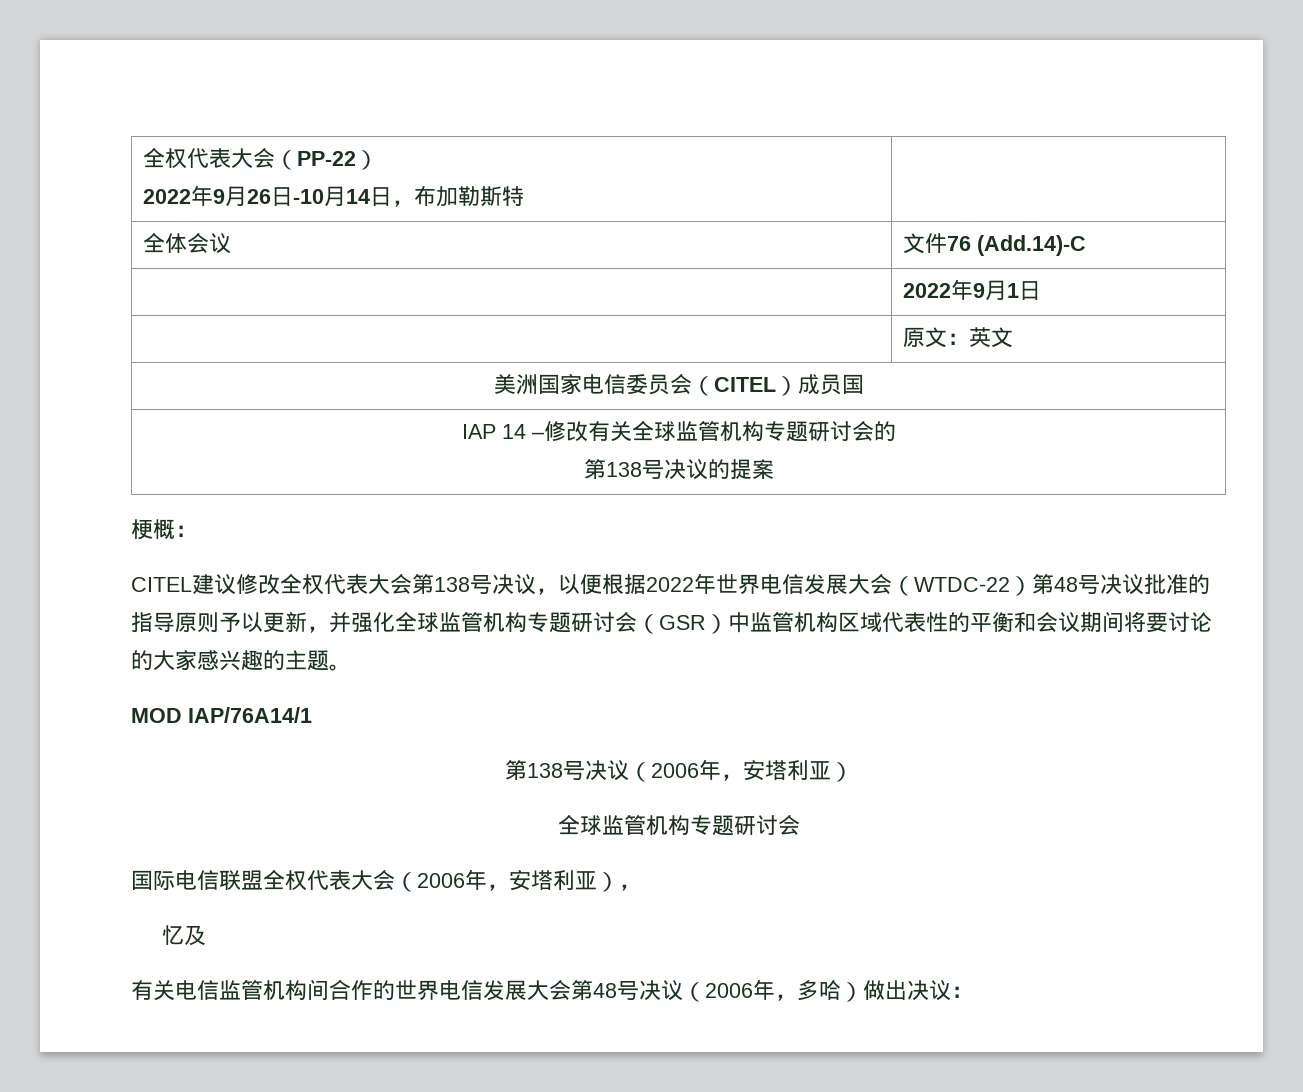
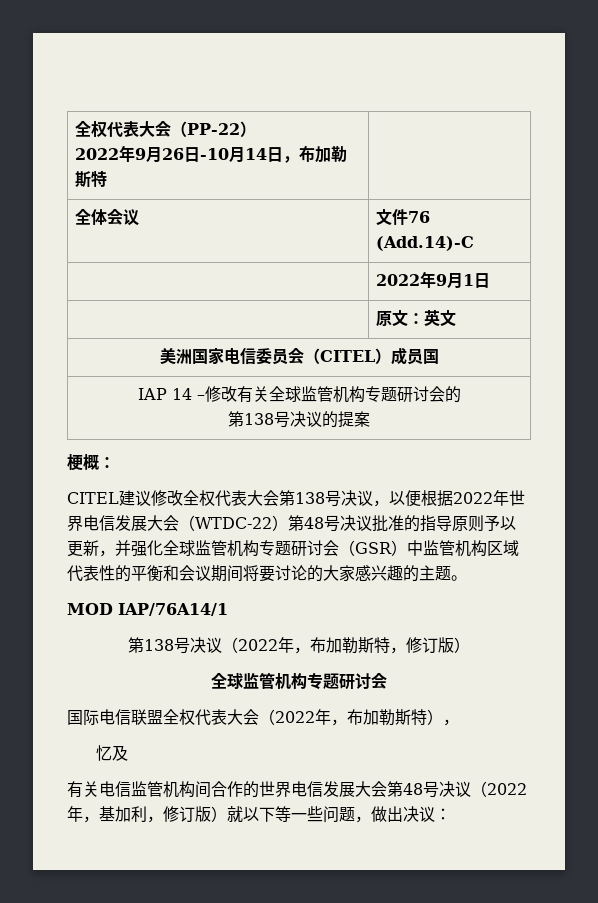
- 第138号决议（2006年，安塔利亚）
+ 第138号决议（2022年，布加勒斯特，修订版）
- 国际电信联盟全权代表大会（2006年，安塔利亚），
+ 国际电信联盟全权代表大会（2022年，布加勒斯特），
- 有关电信监管机构间合作的世界电信发展大会第48号决议（2006年，多哈）做出决议：
+ 有关电信监管机构间合作的世界电信发展大会第48号决议（2022年，基加利，修订版）就以下等一些问题，做出决议：

